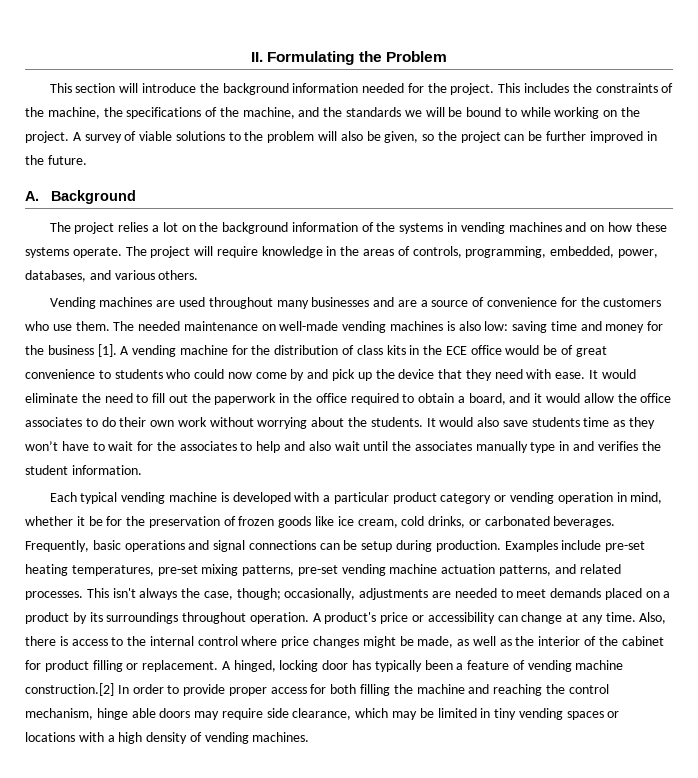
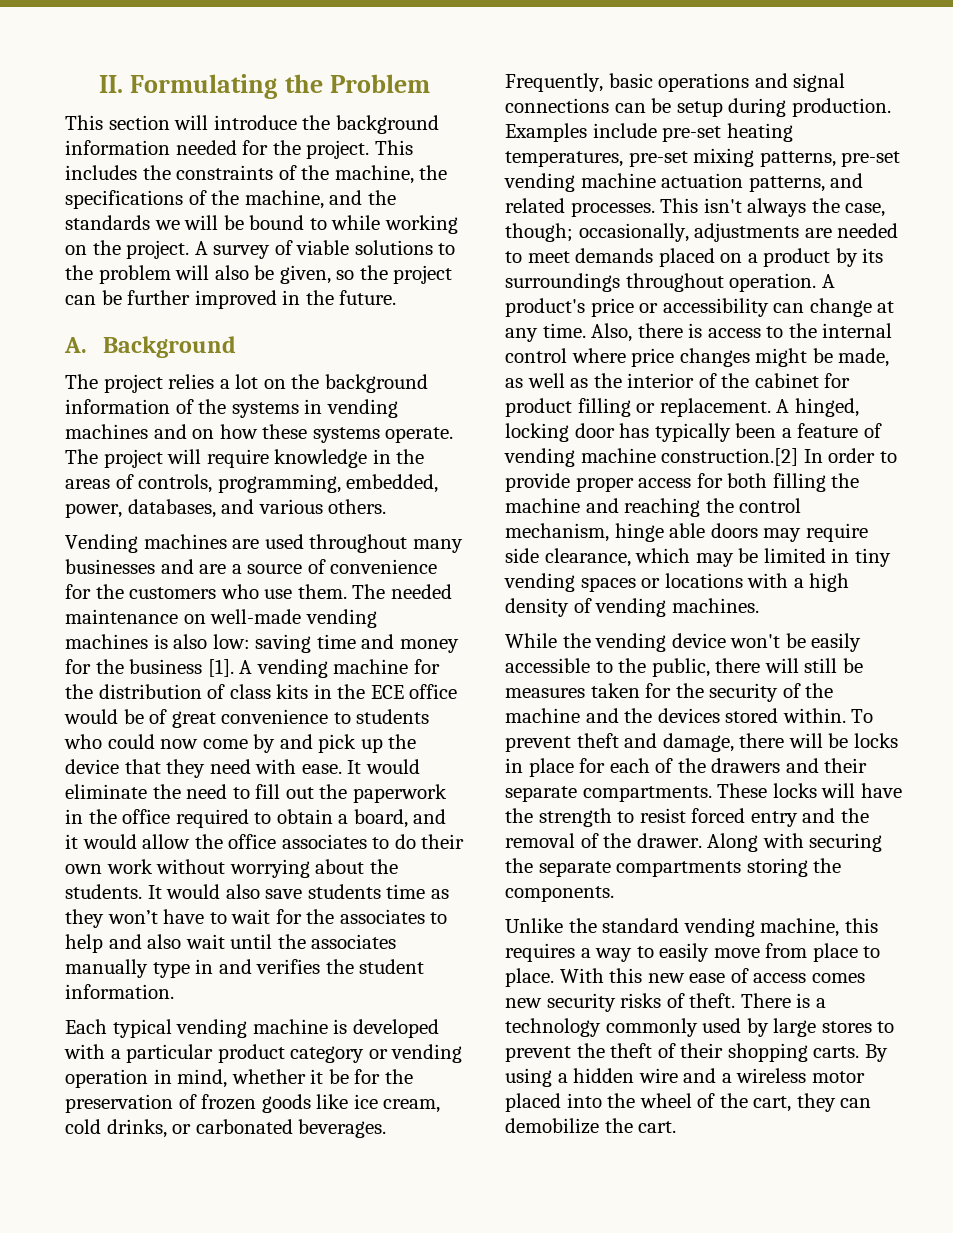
+ While the vending device won't be easily accessible to the public, there will still be measures taken for the security of the machine and the devices stored within. To prevent theft and damage, there will be locks in place for each of the drawers and their separate compartments. These locks will have the strength to resist forced entry and the removal of the drawer. Along with securing the separate compartments storing the components.
+ Unlike the standard vending machine, this requires a way to easily move from place to place. With this new ease of access comes new security risks of theft. There is a technology commonly used by large stores to prevent the theft of their shopping carts. By using a hidden wire and a wireless motor placed into the wheel of the cart, they can demobilize the cart.

